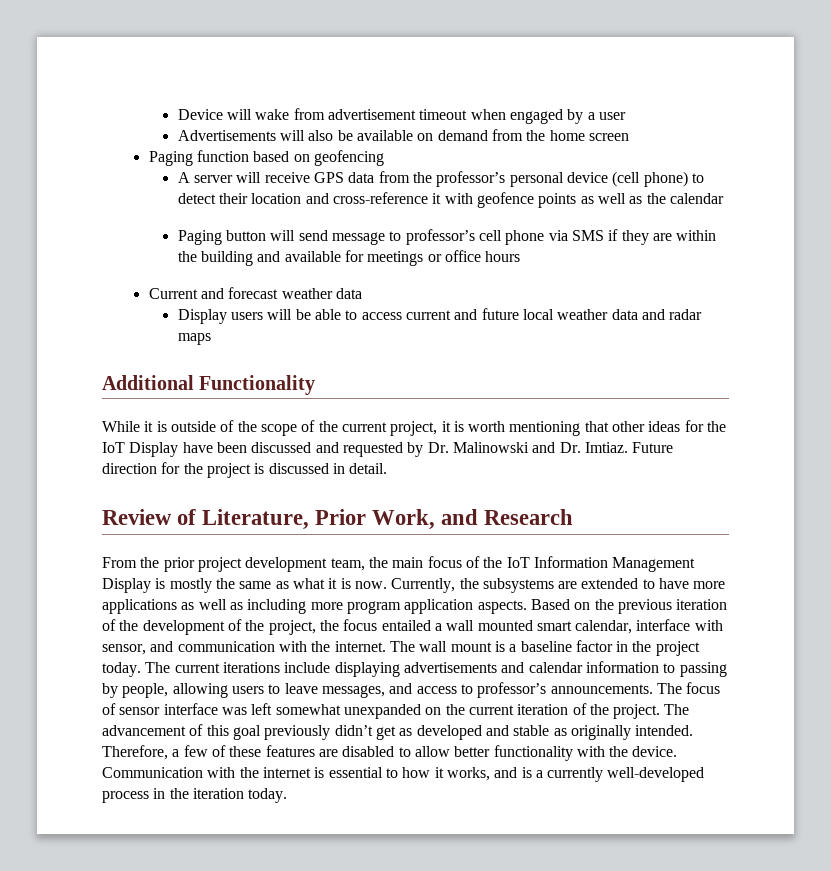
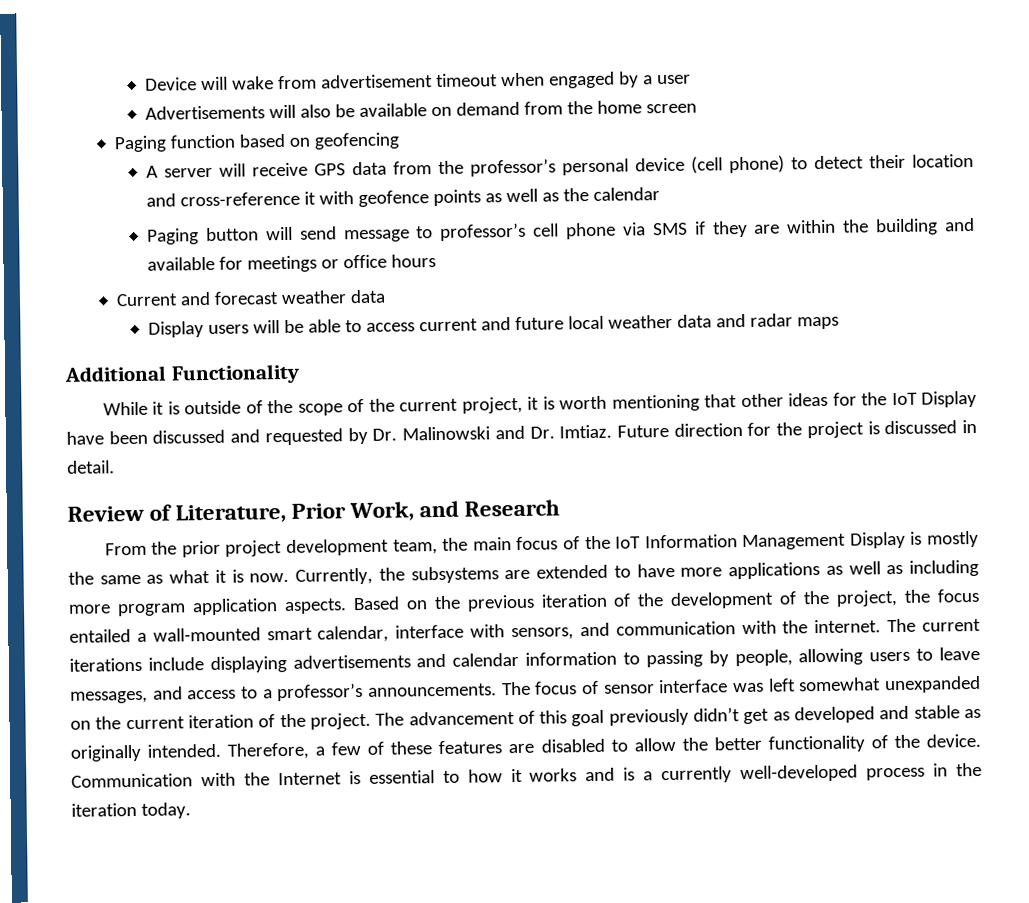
- Based on the previous iteration of the development of the project, the focus entailed a wall mounted smart calendar, interface with sensor, and communication with the internet.
+ Based on the previous iteration of the development of the project, the focus entailed a wall-mounted smart calendar, interface with sensors, and communication with the internet.
- The wall mount is a baseline factor in the project today. The current iterations include displaying advertisements and calendar information to passing by people, allowing users to leave messages, and access to professor’s announcements.
+ The current iterations include displaying advertisements and calendar information to passing by people, allowing users to leave messages, and access to a professor’s announcements.
- Therefore, a few of these features are disabled to allow better functionality with the device.
+ Therefore, a few of these features are disabled to allow the better functionality of the device.
- Communication with the internet is essential to how it works, and is a currently well-developed process in the iteration today.
+ Communication with the Internet is essential to how it works and is a currently well-developed process in the iteration today.

